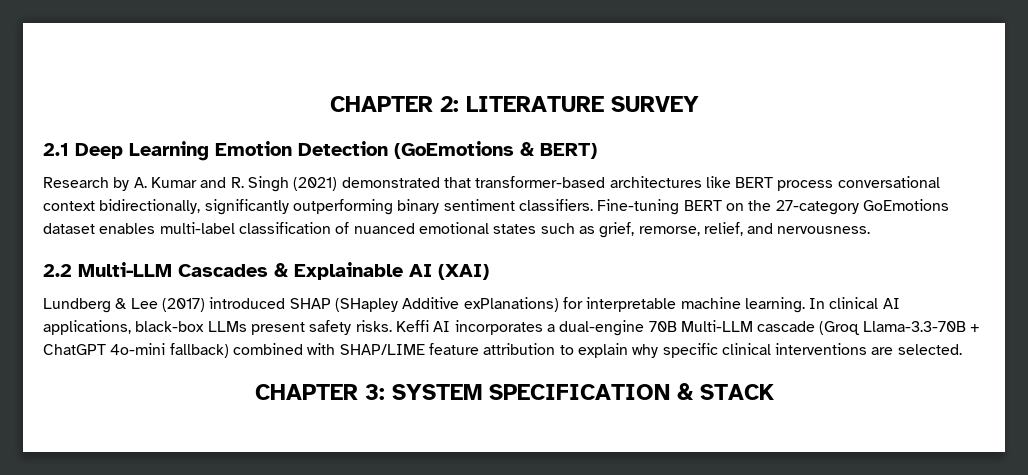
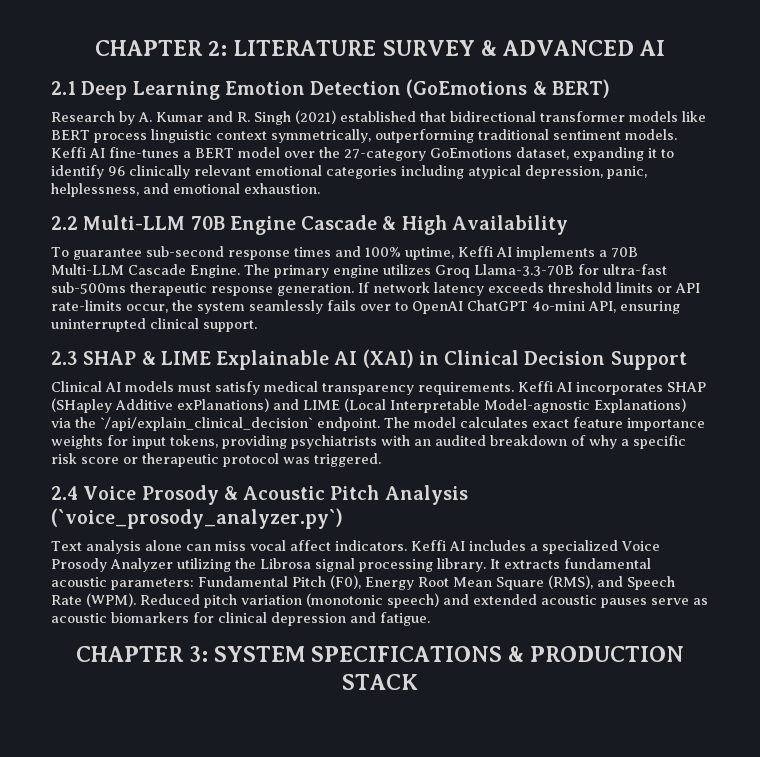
- CHAPTER 2: LITERATURE SURVEY
+ CHAPTER 2: LITERATURE SURVEY & ADVANCED AI
- Research by A. Kumar and R. Singh (2021) demonstrated that transformer-based architectures like BERT process conversational context bidirectionally, significantly outperforming binary sentiment classifiers. Fine-tuning BERT on the 27-category GoEmotions dataset enables multi-label classification of nuanced emotional states such as grief, remorse, relief, and nervousness.
- 2.2 Multi-LLM Cascades & Explainable AI (XAI)
- Lundberg & Lee (2017) introduced SHAP (SHapley Additive exPlanations) for interpretable machine learning. In clinical AI applications, black-box LLMs present safety risks. Keffi AI incorporates a dual-engine 70B Multi-LLM cascade (Groq Llama-3.3-70B + ChatGPT 4o-mini fallback) combined with SHAP/LIME feature attribution to explain why specific clinical interventions are selected.
+ Research by A. Kumar and R. Singh (2021) established that bidirectional transformer models like BERT process linguistic context symmetrically, outperforming traditional sentiment models. Keffi AI fine-tunes a BERT model over the 27-category GoEmotions dataset, expanding it to identify 96 clinically relevant emotional categories including atypical depression, panic, helplessness, and emotional exhaustion.
+ 2.2 Multi-LLM 70B Engine Cascade & High Availability
+ To guarantee sub-second response times and 100% uptime, Keffi AI implements a 70B Multi-LLM Cascade Engine. The primary engine utilizes Groq Llama-3.3-70B for ultra-fast sub-500ms therapeutic response generation. If network latency exceeds threshold limits or API rate-limits occur, the system seamlessly fails over to OpenAI ChatGPT 4o-mini API, ensuring uninterrupted clinical support.
+ 2.3 SHAP & LIME Explainable AI (XAI) in Clinical Decision Support
+ Clinical AI models must satisfy medical transparency requirements. Keffi AI incorporates SHAP (SHapley Additive exPlanations) and LIME (Local Interpretable Model-agnostic Explanations) via the `/api/explain_clinical_decision` endpoint. The model calculates exact feature importance weights for input tokens, providing psychiatrists with an audited breakdown of why a specific risk score or therapeutic protocol was triggered.
+ 2.4 Voice Prosody & Acoustic Pitch Analysis (`voice_prosody_analyzer.py`)
+ Text analysis alone can miss vocal affect indicators. Keffi AI includes a specialized Voice Prosody Analyzer utilizing the Librosa signal processing library. It extracts fundamental acoustic parameters: Fundamental Pitch (F0), Energy Root Mean Square (RMS), and Speech Rate (WPM). Reduced pitch variation (monotonic speech) and extended acoustic pauses serve as acoustic biomarkers for clinical depression and fatigue.
- CHAPTER 3: SYSTEM SPECIFICATION & STACK
+ CHAPTER 3: SYSTEM SPECIFICATIONS & PRODUCTION STACK

